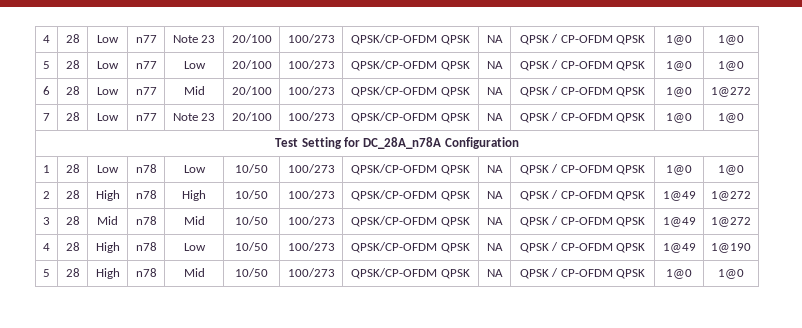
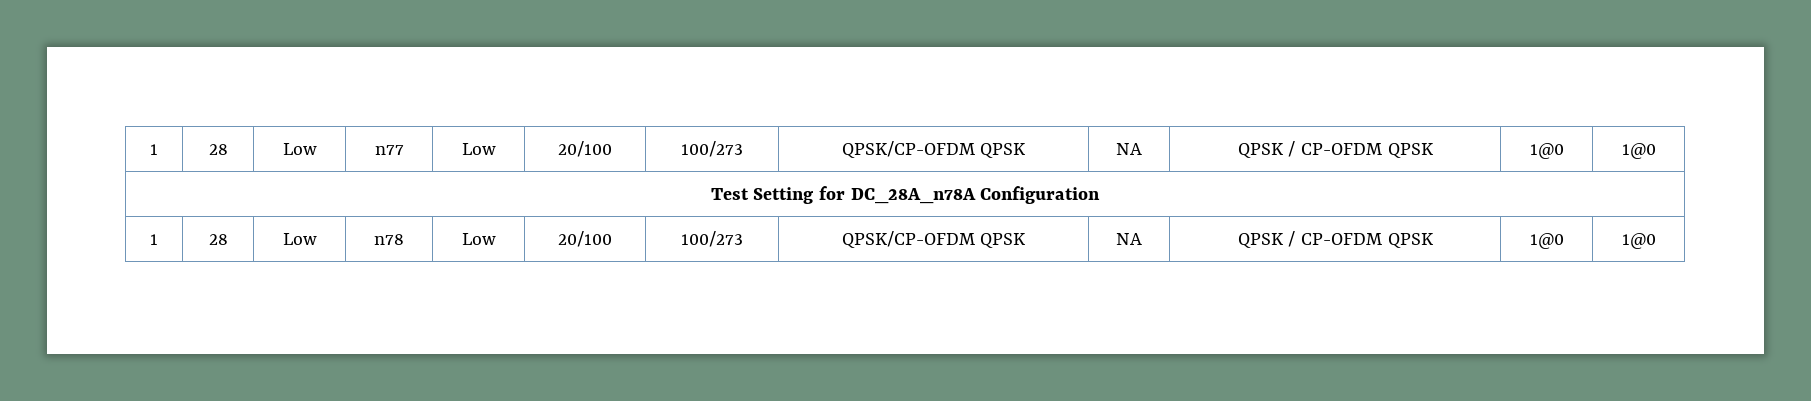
- 4 | 28 | Low | n77 | Note 23 | 20/100 | 100/273 | QPSK/CP-OFDM QPSK | NA | QPSK / CP-OFDM QPSK | 1@0 | 1@0
- 5 | 28 | Low | n77 | Low | 20/100 | 100/273 | QPSK/CP-OFDM QPSK | NA | QPSK / CP-OFDM QPSK | 1@0 | 1@0
+ 1 | 28 | Low | n77 | Low | 20/100 | 100/273 | QPSK/CP-OFDM QPSK | NA | QPSK / CP-OFDM QPSK | 1@0 | 1@0
- 6 | 28 | Low | n77 | Mid | 20/100 | 100/273 | QPSK/CP-OFDM QPSK | NA | QPSK / CP-OFDM QPSK | 1@0 | 1@272
- 7 | 28 | Low | n77 | Note 23 | 20/100 | 100/273 | QPSK/CP-OFDM QPSK | NA | QPSK / CP-OFDM QPSK | 1@0 | 1@0
- 1 | 28 | Low | n78 | Low | 10/50 | 100/273 | QPSK/CP-OFDM QPSK | NA | QPSK / CP-OFDM QPSK | 1@0 | 1@0
+ 1 | 28 | Low | n78 | Low | 20/100 | 100/273 | QPSK/CP-OFDM QPSK | NA | QPSK / CP-OFDM QPSK | 1@0 | 1@0
- 2 | 28 | High | n78 | High | 10/50 | 100/273 | QPSK/CP-OFDM QPSK | NA | QPSK / CP-OFDM QPSK | 1@49 | 1@272
- 3 | 28 | Mid | n78 | Mid | 10/50 | 100/273 | QPSK/CP-OFDM QPSK | NA | QPSK / CP-OFDM QPSK | 1@49 | 1@272
- 4 | 28 | High | n78 | Low | 10/50 | 100/273 | QPSK/CP-OFDM QPSK | NA | QPSK / CP-OFDM QPSK | 1@49 | 1@190
- 5 | 28 | High | n78 | Mid | 10/50 | 100/273 | QPSK/CP-OFDM QPSK | NA | QPSK / CP-OFDM QPSK | 1@0 | 1@0

